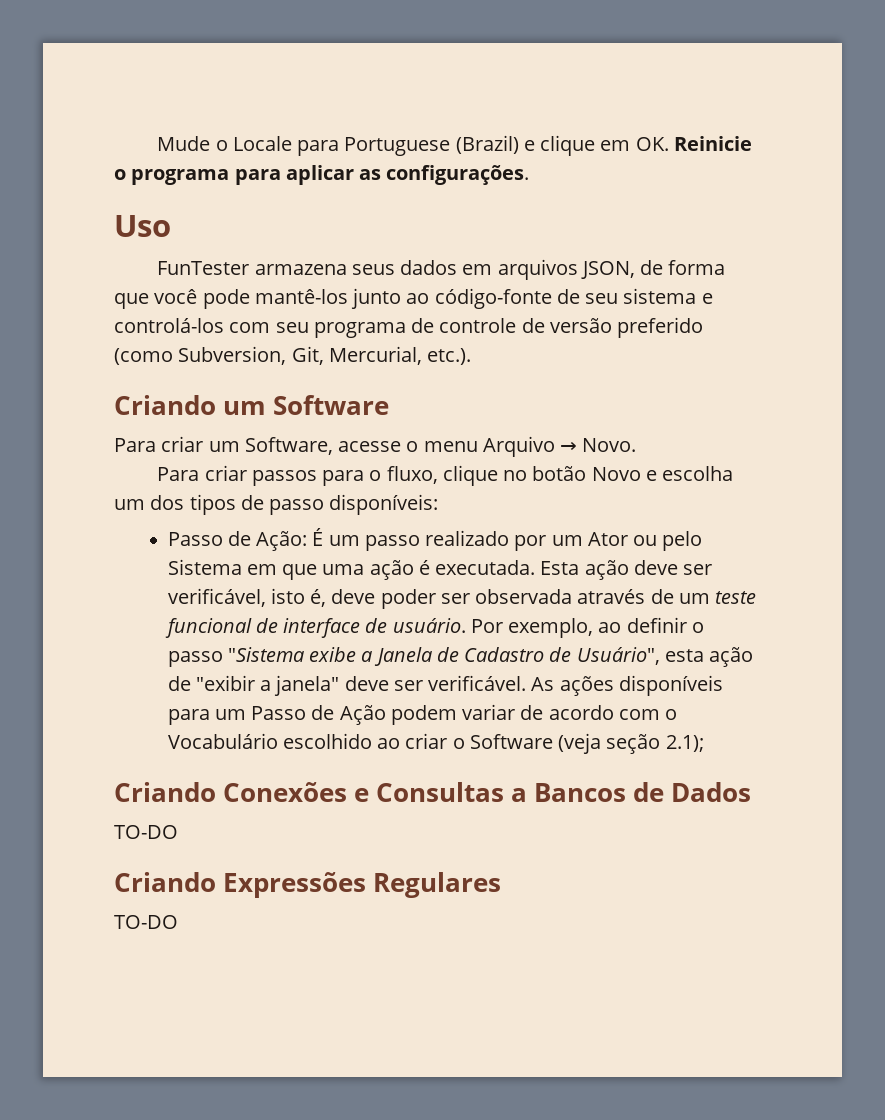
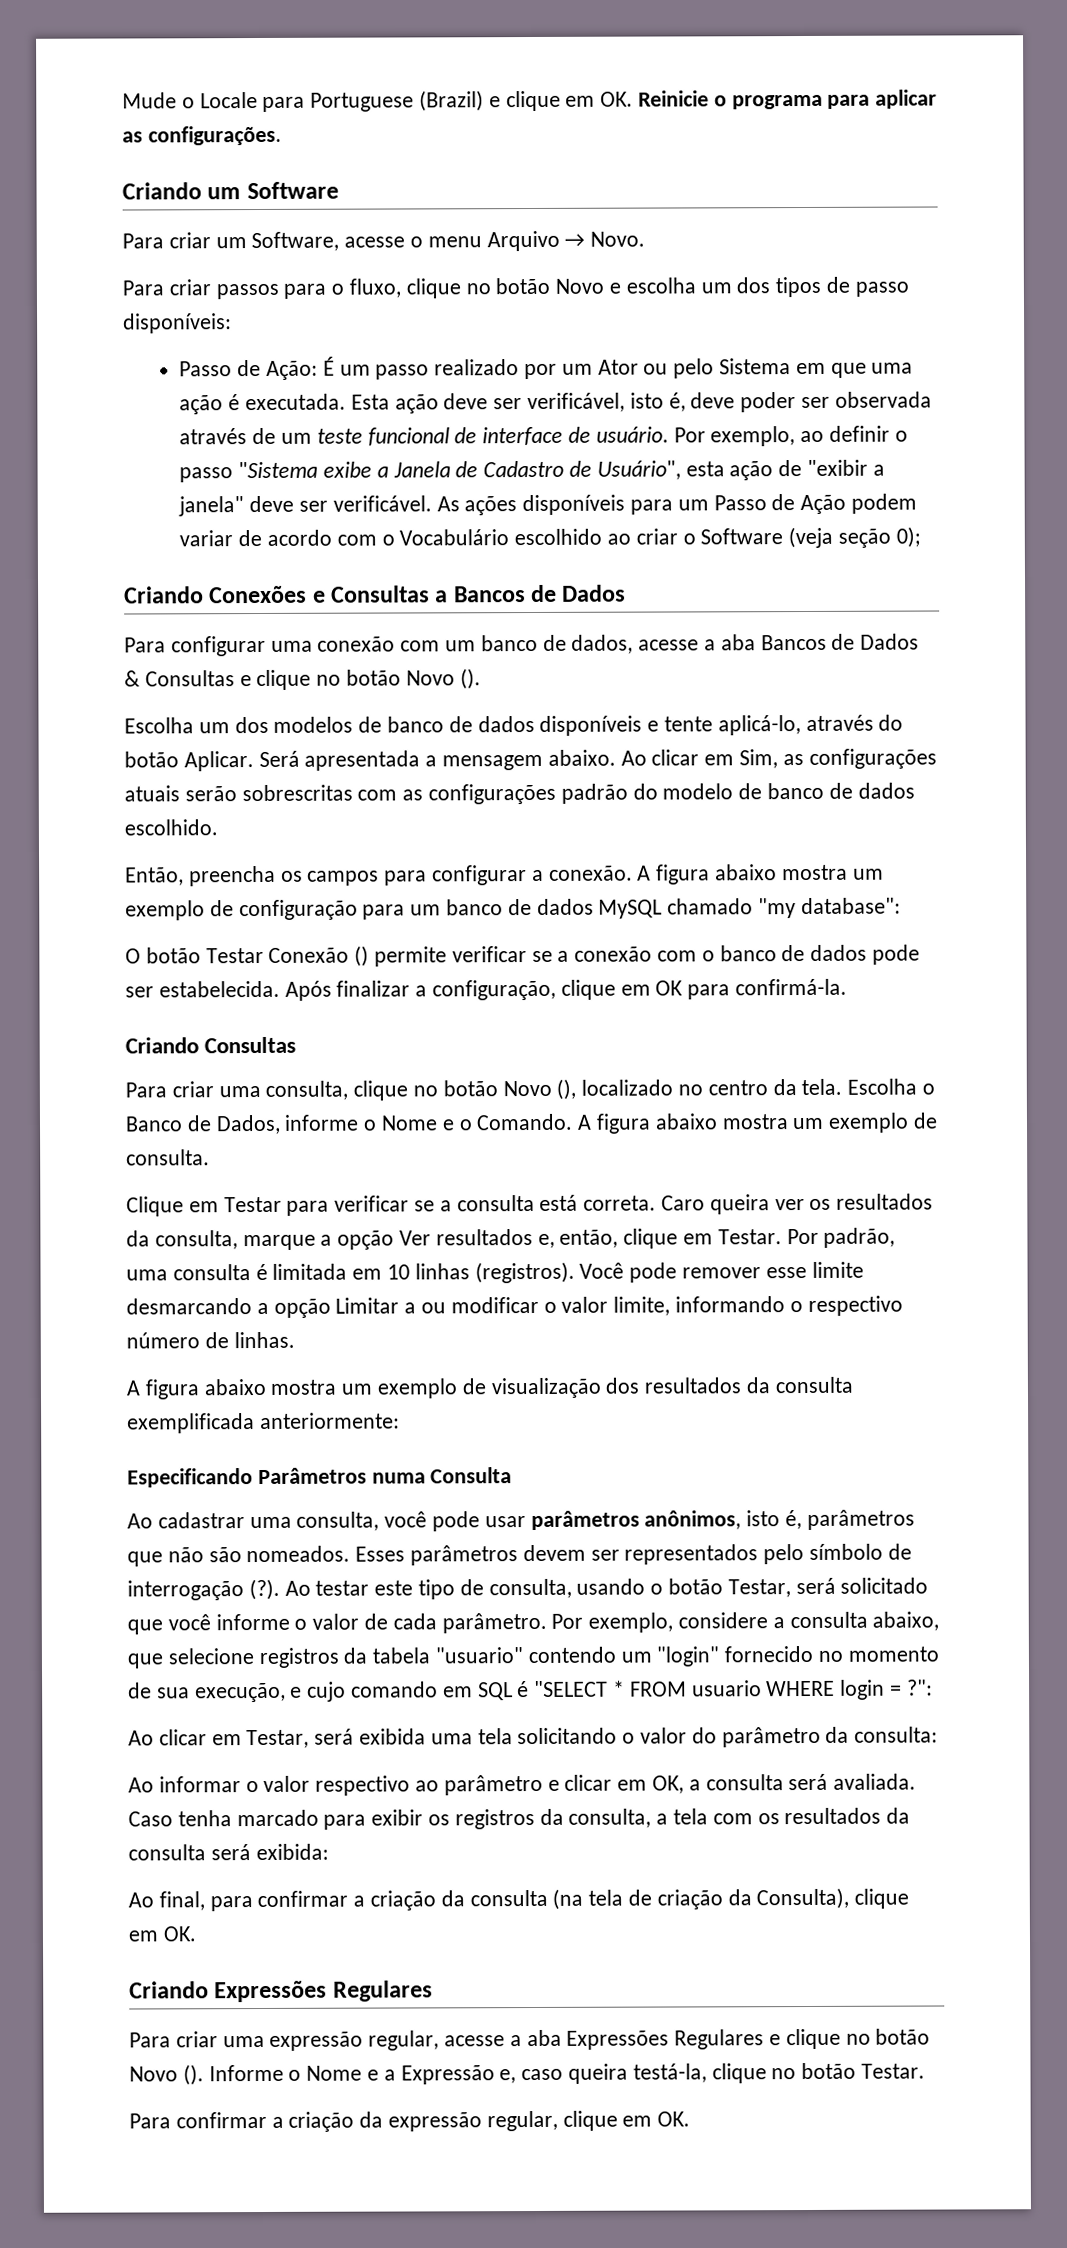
- Uso
- FunTester armazena seus dados em arquivos JSON, de forma que você pode mantê-los junto ao código-fonte de seu sistema e controlá-los com seu programa de controle de versão preferido (como Subversion, Git, Mercurial, etc.).
- As ações disponíveis para um Passo de Ação podem variar de acordo com o Vocabulário escolhido ao criar o Software (veja seção 2.1);
+ As ações disponíveis para um Passo de Ação podem variar de acordo com o Vocabulário escolhido ao criar o Software (veja seção 0);
  Criando Conexões e Consultas a Bancos de Dados
- TO-DO
+ Para configurar uma conexão com um banco de dados, acesse a aba Bancos de Dados & Consultas e clique no botão Novo ().
+ Escolha um dos modelos de banco de dados disponíveis e tente aplicá-lo, através do botão Aplicar. Será apresentada a mensagem abaixo. Ao clicar em Sim, as configurações atuais serão sobrescritas com as configurações padrão do modelo de banco de dados escolhido.
+ Então, preencha os campos para configurar a conexão. A figura abaixo mostra um exemplo de configuração para um banco de dados MySQL chamado "my database":
+ O botão Testar Conexão () permite verificar se a conexão com o banco de dados pode ser estabelecida. Após finalizar a configuração, clique em OK para confirmá-la.
+ Criando Consultas
+ Para criar uma consulta, clique no botão Novo (), localizado no centro da tela. Escolha o Banco de Dados, informe o Nome e o Comando. A figura abaixo mostra um exemplo de consulta.
+ Clique em Testar para verificar se a consulta está correta. Caro queira ver os resultados da consulta, marque a opção Ver resultados e, então, clique em Testar. Por padrão, uma consulta é limitada em 10 linhas (registros). Você pode remover esse limite desmarcando a opção Limitar a ou modificar o valor limite, informando o respectivo número de linhas.
+ A figura abaixo mostra um exemplo de visualização dos resultados da consulta exemplificada anteriormente:
+ Especificando Parâmetros numa Consulta
+ Ao cadastrar uma consulta, você pode usar parâmetros anônimos, isto é, parâmetros que não são nomeados. Esses parâmetros devem ser representados pelo símbolo de interrogação (?). Ao testar este tipo de consulta, usando o botão Testar, será solicitado que você informe o valor de cada parâmetro. Por exemplo, considere a consulta abaixo, que selecione registros da tabela "usuario" contendo um "login" fornecido no momento de sua execução, e cujo comando em SQL é "SELECT * FROM usuario WHERE login = ?":
+ Ao clicar em Testar, será exibida uma tela solicitando o valor do parâmetro da consulta:
+ Ao informar o valor respectivo ao parâmetro e clicar em OK, a consulta será avaliada. Caso tenha marcado para exibir os registros da consulta, a tela com os resultados da consulta será exibida:
+ Ao final, para confirmar a criação da consulta (na tela de criação da Consulta), clique em OK.
  Criando Expressões Regulares
- TO-DO
+ Para criar uma expressão regular, acesse a aba Expressões Regulares e clique no botão Novo (). Informe o Nome e a Expressão e, caso queira testá-la, clique no botão Testar.
+ Para confirmar a criação da expressão regular, clique em OK.

